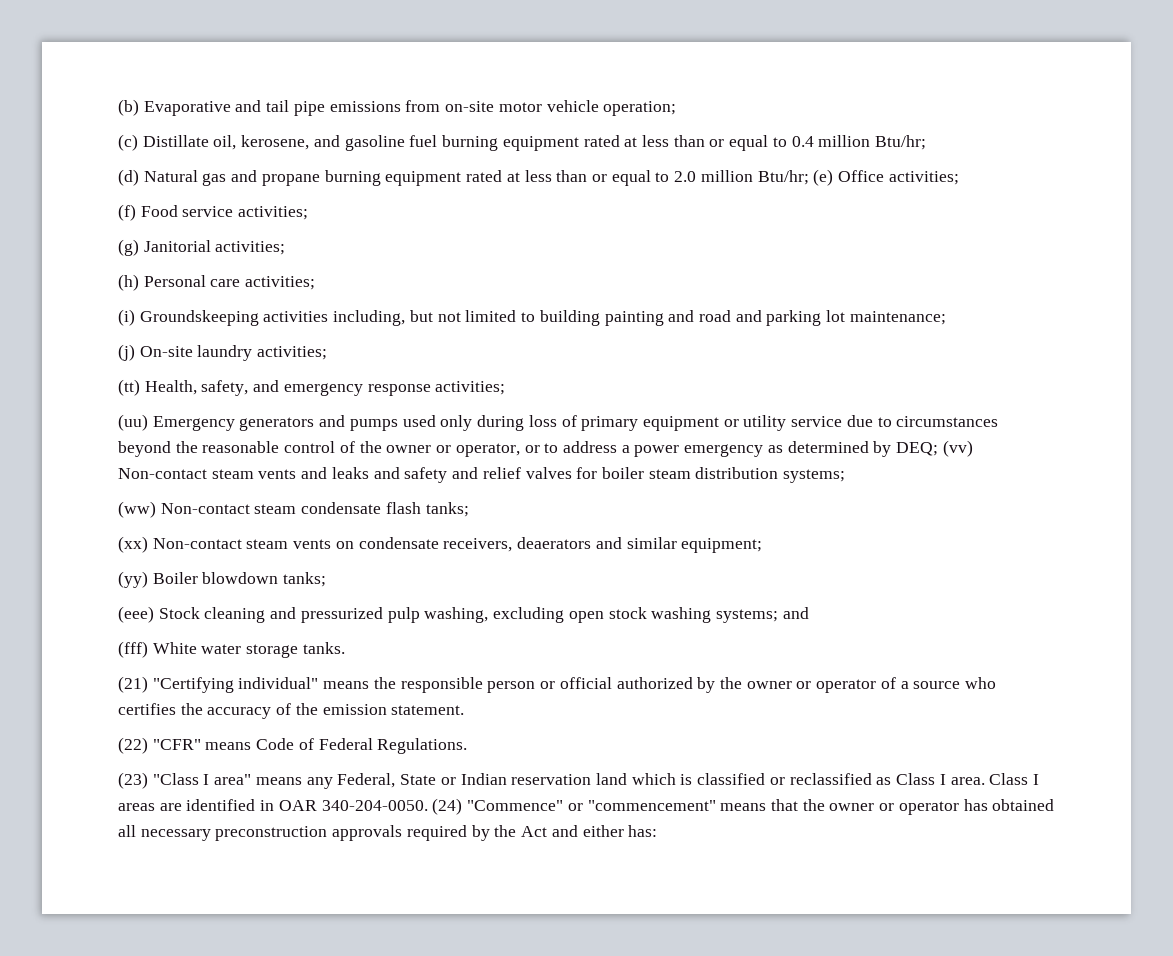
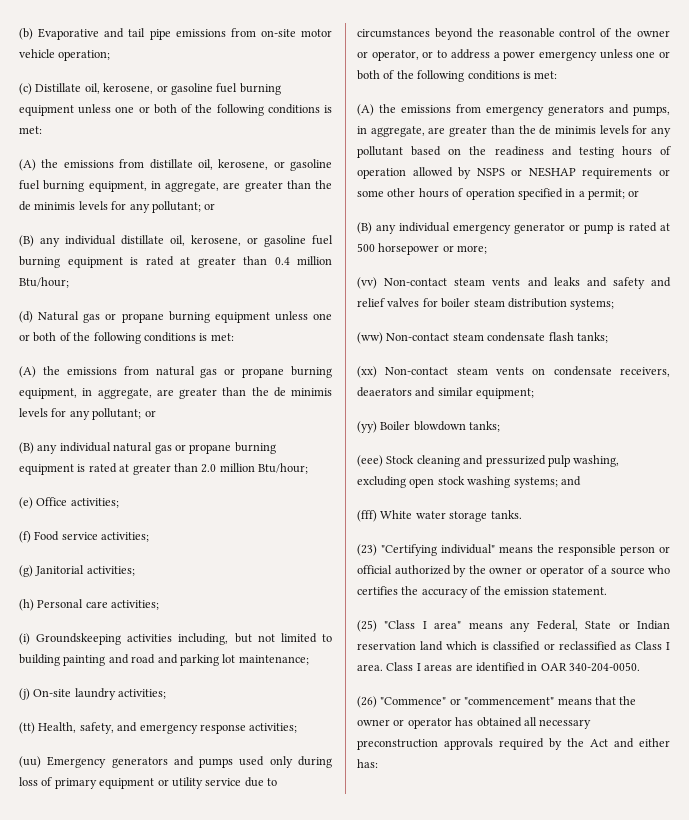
- (c) Distillate oil, kerosene, and gasoline fuel burning equipment rated at less than or equal to 0.4 million Btu/hr;
+ (c) Distillate oil, kerosene, or gasoline fuel burning equipment unless one or both of the following conditions is met:
+ (A) the emissions from distillate oil, kerosene, or gasoline fuel burning equipment, in aggregate, are greater than the de minimis levels for any pollutant; or
+ (B) any individual distillate oil, kerosene, or gasoline fuel burning equipment is rated at greater than 0.4 million Btu/hour;
- (d) Natural gas and propane burning equipment rated at less than or equal to 2.0 million Btu/hr; (e) Office activities;
+ (d) Natural gas or propane burning equipment unless one or both of the following conditions is met:
+ (A) the emissions from natural gas or propane burning equipment, in aggregate, are greater than the de minimis levels for any pollutant; or
+ (B) any individual natural gas or propane burning equipment is rated at greater than 2.0 million Btu/hour;
+ (e) Office activities;
- (uu) Emergency generators and pumps used only during loss of primary equipment or utility service due to circumstances beyond the reasonable control of the owner or operator, or to address a power emergency as determined by DEQ; (vv) Non-contact steam vents and leaks and safety and relief valves for boiler steam distribution systems;
+ (uu) Emergency generators and pumps used only during loss of primary equipment or utility service due to circumstances beyond the reasonable control of the owner or operator, or to address a power emergency unless one or both of the following conditions is met:
+ (A) the emissions from emergency generators and pumps, in aggregate, are greater than the de minimis levels for any pollutant based on the readiness and testing hours of operation allowed by NSPS or NESHAP requirements or some other hours of operation specified in a permit; or
+ (B) any individual emergency generator or pump is rated at 500 horsepower or more;
+ (vv) Non-contact steam vents and leaks and safety and relief valves for boiler steam distribution systems;
- (21) "Certifying individual" means the responsible person or official authorized by the owner or operator of a source who certifies the accuracy of the emission statement.
+ (23) "Certifying individual" means the responsible person or official authorized by the owner or operator of a source who certifies the accuracy of the emission statement.
- (22) "CFR" means Code of Federal Regulations.
- (23) "Class I area" means any Federal, State or Indian reservation land which is classified or reclassified as Class I area.
+ (25) "Class I area" means any Federal, State or Indian reservation land which is classified or reclassified as Class I area.
- Class I areas are identified in OAR 340-204-0050. (24) "Commence" or "commencement" means that the owner or operator has obtained all necessary preconstruction approvals required by the Act and either has:
+ Class I areas are identified in OAR 340-204-0050.
+ (26) "Commence" or "commencement" means that the owner or operator has obtained all necessary preconstruction approvals required by the Act and either has:

